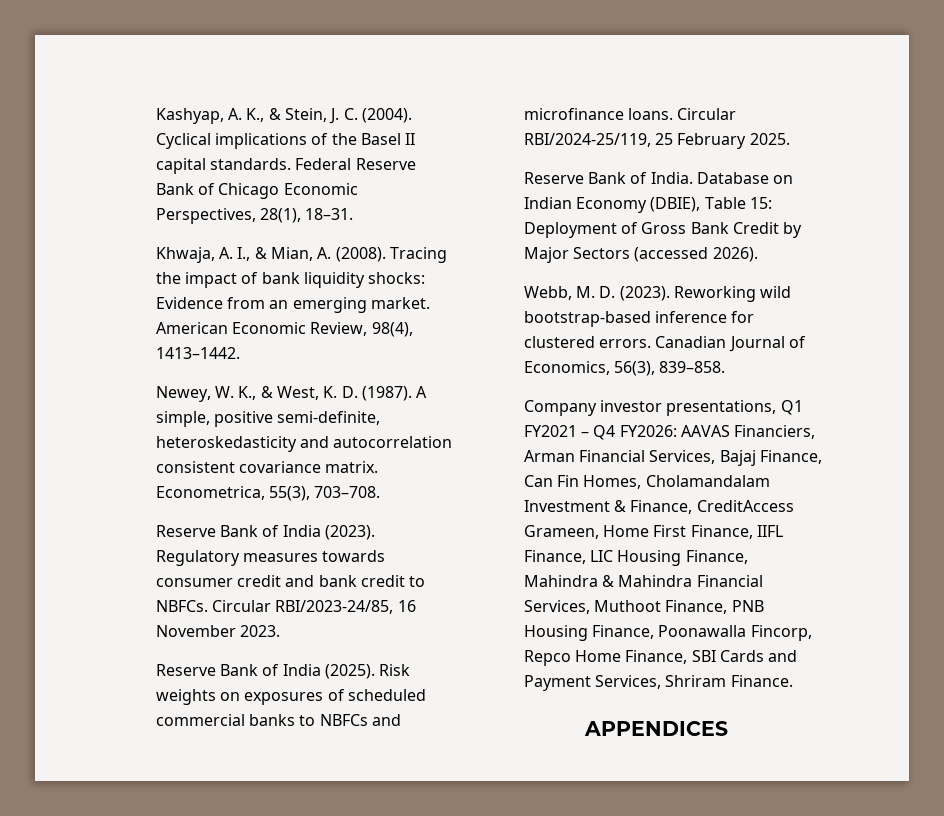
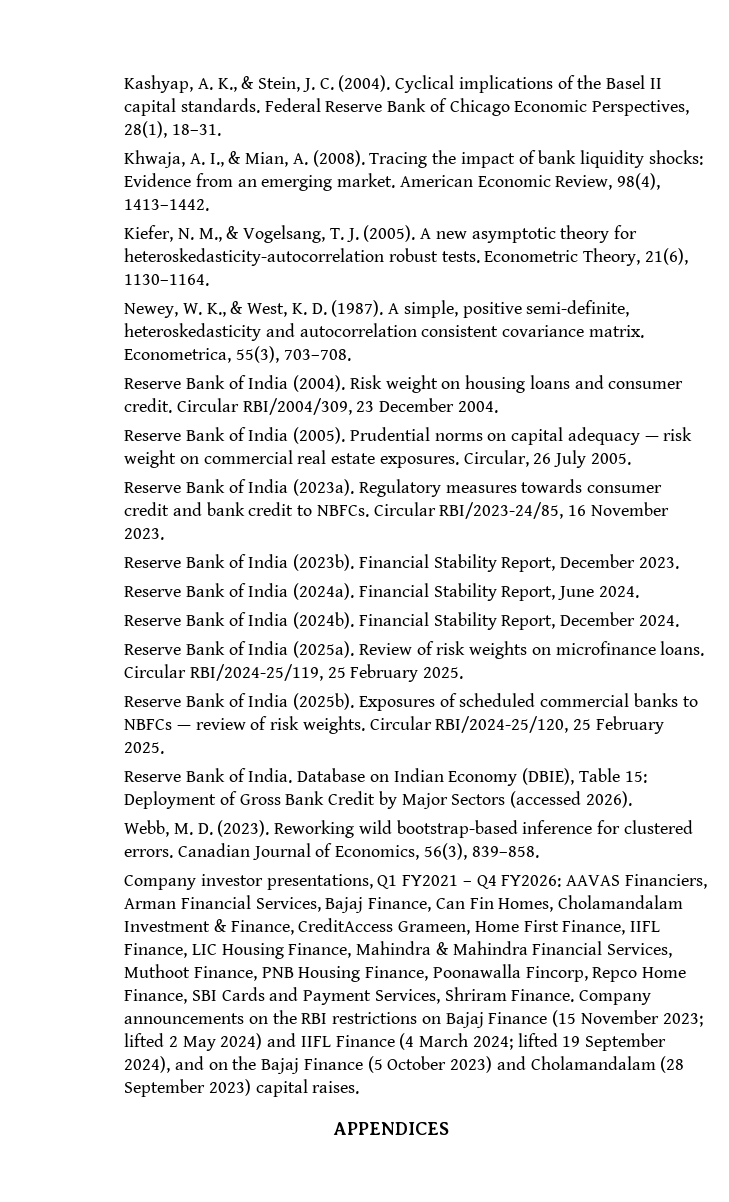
+ Kiefer, N. M., & Vogelsang, T. J. (2005). A new asymptotic theory for heteroskedasticity-autocorrelation robust tests. Econometric Theory, 21(6), 1130–1164.
- Reserve Bank of India (2023).
+ Reserve Bank of India (2004). Risk weight on housing loans and consumer credit. Circular RBI/2004/309, 23 December 2004.
+ Reserve Bank of India (2005). Prudential norms on capital adequacy — risk weight on commercial real estate exposures. Circular, 26 July 2005.
+ Reserve Bank of India (2023a).
- Reserve Bank of India (2025). Risk weights on exposures of scheduled commercial banks to NBFCs and microfinance loans. Circular RBI/2024-25/119, 25 February 2025.
+ Reserve Bank of India (2023b). Financial Stability Report, December 2023.
+ Reserve Bank of India (2024a). Financial Stability Report, June 2024.
+ Reserve Bank of India (2024b). Financial Stability Report, December 2024.
+ Reserve Bank of India (2025a). Review of risk weights on microfinance loans. Circular RBI/2024-25/119, 25 February 2025.
+ Reserve Bank of India (2025b). Exposures of scheduled commercial banks to NBFCs — review of risk weights. Circular RBI/2024-25/120, 25 February 2025.
+ Company announcements on the RBI restrictions on Bajaj Finance (15 November 2023; lifted 2 May 2024) and IIFL Finance (4 March 2024; lifted 19 September 2024), and on the Bajaj Finance (5 October 2023) and Cholamandalam (28 September 2023) capital raises.

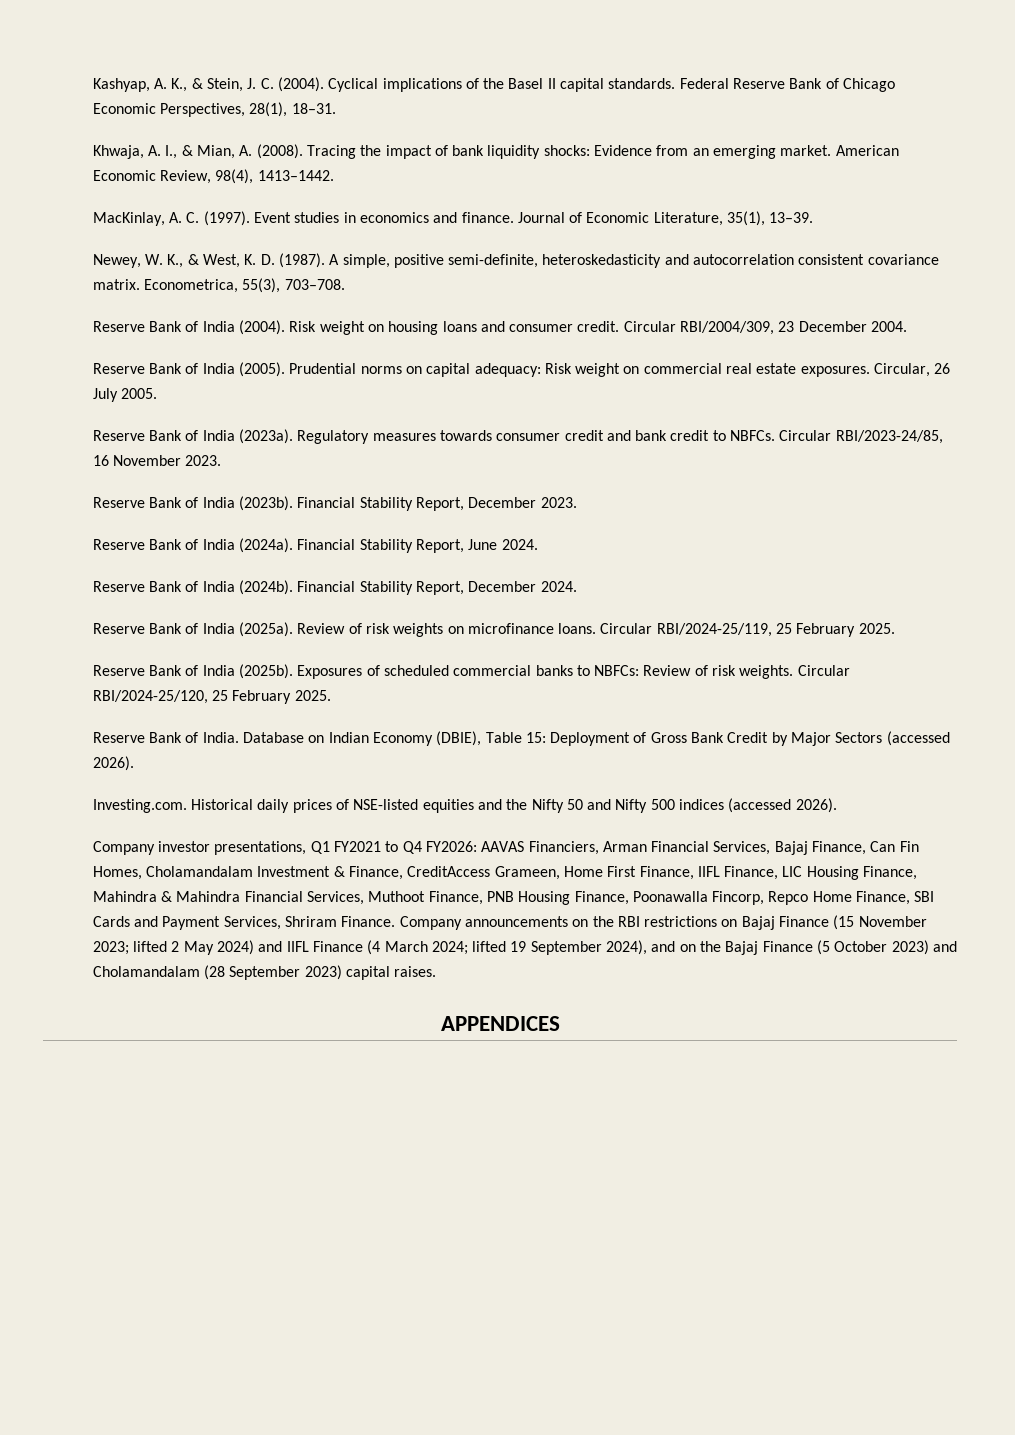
- Kiefer, N. M., & Vogelsang, T. J. (2005). A new asymptotic theory for heteroskedasticity-autocorrelation robust tests. Econometric Theory, 21(6), 1130–1164.
+ MacKinlay, A. C. (1997). Event studies in economics and finance. Journal of Economic Literature, 35(1), 13–39.
- Prudential norms on capital adequacy — risk weight on commercial real estate exposures.
+ Prudential norms on capital adequacy: Risk weight on commercial real estate exposures.
- Exposures of scheduled commercial banks to NBFCs — review of risk weights.
+ Exposures of scheduled commercial banks to NBFCs: Review of risk weights.
- Webb, M. D. (2023). Reworking wild bootstrap-based inference for clustered errors. Canadian Journal of Economics, 56(3), 839–858.
+ Investing.com. Historical daily prices of NSE-listed equities and the Nifty 50 and Nifty 500 indices (accessed 2026).
- Company investor presentations, Q1 FY2021 – Q4 FY2026: AAVAS Financiers, Arman Financial Services, Bajaj Finance, Can Fin Homes, Cholamandalam Investment & Finance, CreditAccess Grameen, Home First Finance, IIFL Finance, LIC Housing Finance, Mahindra & Mahindra Financial Services, Muthoot Finance, PNB Housing Finance, Poonawalla Fincorp, Repco Home Finance, SBI Cards and Payment Services, Shriram Finance.
+ Company investor presentations, Q1 FY2021 to Q4 FY2026: AAVAS Financiers, Arman Financial Services, Bajaj Finance, Can Fin Homes, Cholamandalam Investment & Finance, CreditAccess Grameen, Home First Finance, IIFL Finance, LIC Housing Finance, Mahindra & Mahindra Financial Services, Muthoot Finance, PNB Housing Finance, Poonawalla Fincorp, Repco Home Finance, SBI Cards and Payment Services, Shriram Finance.

